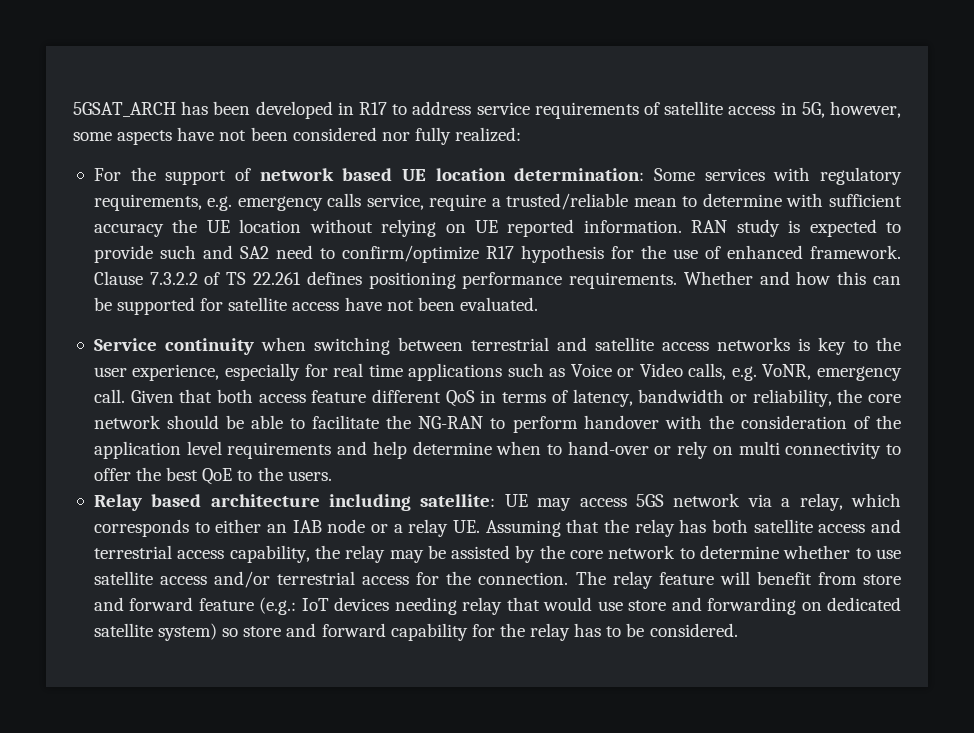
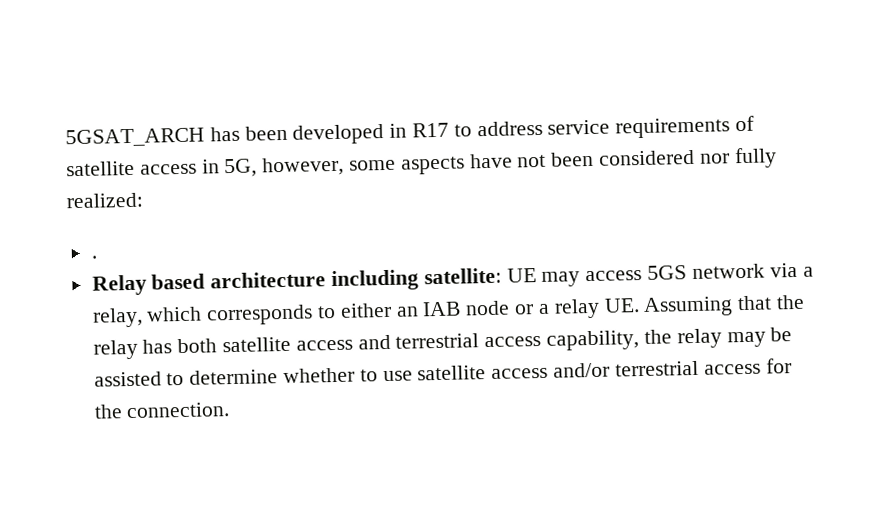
- For the support of network based UE location determination: Some services with regulatory requirements, e.g. emergency calls service, require a trusted/reliable mean to determine with sufficient accuracy the UE location without relying on UE reported information. RAN study is expected to provide such and SA2 need to confirm/optimize R17 hypothesis for the use of enhanced framework. Clause 7.3.2.2 of TS 22.261 defines positioning performance requirements. Whether and how this can be supported for satellite access have not been evaluated.
- Service continuity when switching between terrestrial and satellite access networks is key to the user experience, especially for real time applications such as Voice or Video calls, e.g. VoNR, emergency call. Given that both access feature different QoS in terms of latency, bandwidth or reliability, the core network should be able to facilitate the NG-RAN to perform handover with the consideration of the application level requirements and help determine when to hand-over or rely on multi connectivity to offer the best QoE to the users.
+ .
- Relay based architecture including satellite: UE may access 5GS network via a relay, which corresponds to either an IAB node or a relay UE. Assuming that the relay has both satellite access and terrestrial access capability, the relay may be assisted by the core network to determine whether to use satellite access and/or terrestrial access for the connection. The relay feature will benefit from store and forward feature (e.g.: IoT devices needing relay that would use store and forwarding on dedicated satellite system) so store and forward capability for the relay has to be considered.
+ Relay based architecture including satellite: UE may access 5GS network via a relay, which corresponds to either an IAB node or a relay UE. Assuming that the relay has both satellite access and terrestrial access capability, the relay may be assisted to determine whether to use satellite access and/or terrestrial access for the connection.

